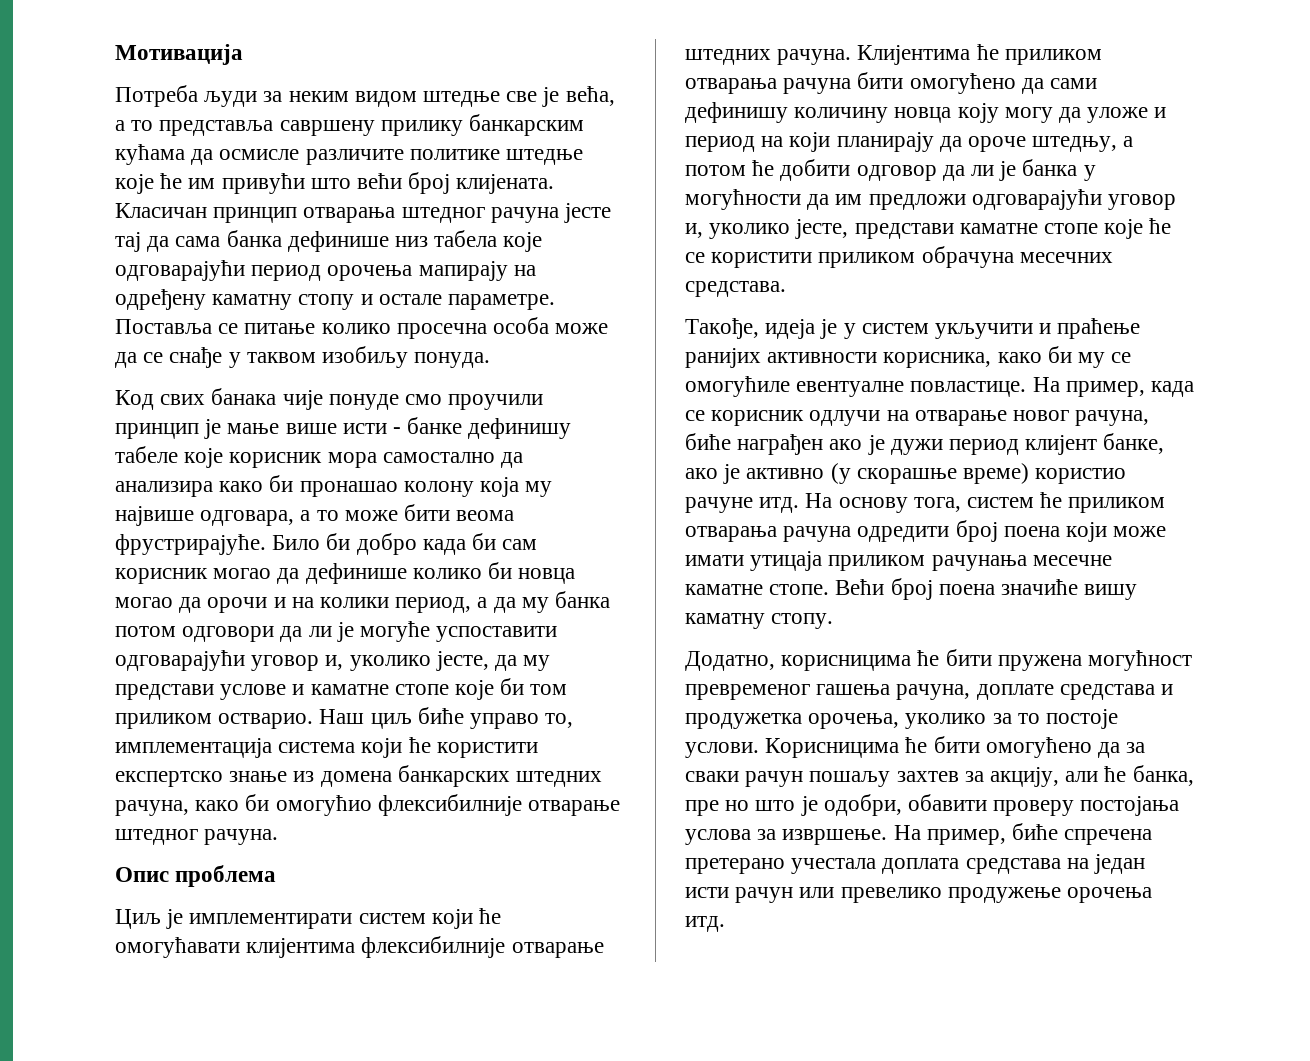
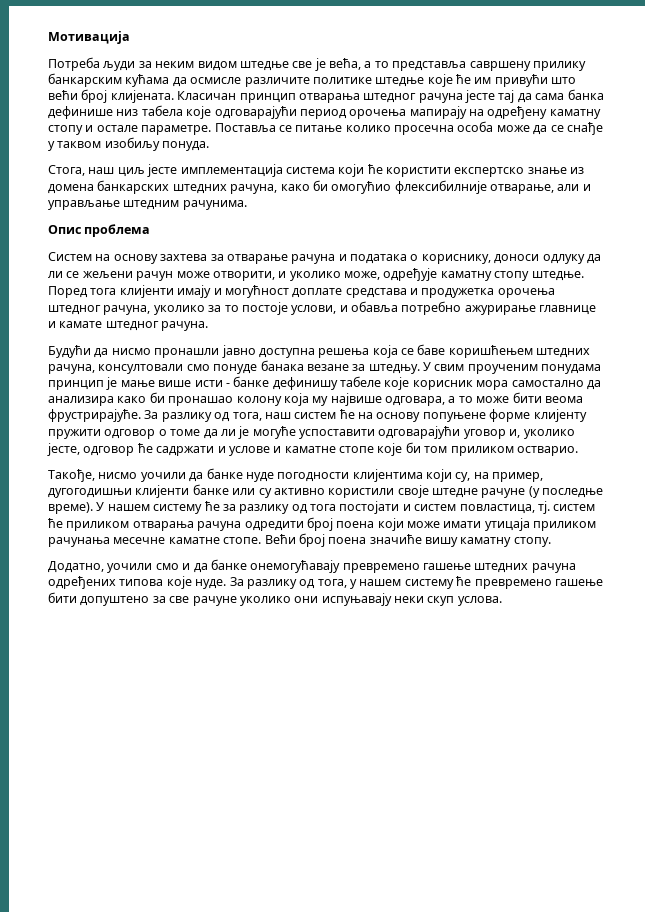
- Код свих банака чије понуде смо проучили принцип је мање више исти - банке дефинишу табеле које корисник мора самостално да анализира како би пронашао колону која му највише одговара, а то може бити веома фрустрирајуће.
+ Стога, наш циљ јесте имплементација система који ће користити експертско знање из домена банкарских штедних рачуна, како би омогућио флексибилније отварање, али и управљање штедним рачунима.
+ Опис проблема
+ Систем на основу захтева за отварање рачуна и података о кориснику, доноси одлуку да ли се жељени рачун може отворити, и уколико може, одређује каматну стопу штедње. Поред тога клијенти имају и могућност доплате средстава и продужетка орочења штедног рачуна, уколико за то постоје услови, и обавља потребно ажурирање главнице и камате штедног рачуна.
+ Будући да нисмо пронашли јавно доступна решења која се баве коришћењем штедних рачуна, консултовали смо понуде банака везане за штедњу. У свим проученим понудама принцип је мање више исти - банке дефинишу табеле које корисник мора самостално да анализира како би пронашао колону која му највише одговара, а то може бити веома фрустрирајуће.
- Било би добро када би сам корисник могао да дефинише колико би новца могао да орочи и на колики период, а да му банка потом одговори да ли је могуће успоставити одговарајући уговор и, уколико јесте, да му представи услове и каматне стопе које би том приликом остварио. Наш циљ биће управо то, имплементација система који ће користити експертско знање из домена банкарских штедних рачуна, како би омогућио флексибилније отварање штедног рачуна.
- Опис проблема
- Циљ је имплементирати систем који ће омогућавати клијентима флексибилније отварање штедних рачуна. Клијентима ће приликом отварања рачуна бити омогућено да сами дефинишу количину новца коју могу да уложе и период на који планирају да ороче штедњу, а потом ће добити одговор да ли је банка у могућности да им предложи одговарајући уговор и, уколико јесте, представи каматне стопе које ће се користити приликом обрачуна месечних средстава.
- Такође, идеја је у систем укључити и праћење ранијих активности корисника, како би му се омогућиле евентуалне повластице. На пример, када се корисник одлучи на отварање новог рачуна, биће награђен ако је дужи период клијент банке, ако је активно (у скорашње време) користио рачуне итд. На основу тога, систем ће приликом отварања рачуна одредити број поена који може имати утицаја приликом рачунања месечне каматне стопе.
+ За разлику од тога, наш систем ће на основу попуњене форме клијенту пружити одговор о томе да ли је могуће успоставити одговарајући уговор и, уколико јесте, одговор ће садржати и услове и каматне стопе које би том приликом остварио.
+ Такође, нисмо уочили да банке нуде погодности клијентима који су, на пример, дугогодишњи клијенти банке или су активно користили своје штедне рачуне (у последње време). У нашем систему ће за разлику од тога постојати и систем повластица, тј. систем ће приликом отварања рачуна одредити број поена који може имати утицаја приликом рачунања месечне каматне стопе.
- Додатно, корисницима ће бити пружена могућност превременог гашења рачуна, доплате средстава и продужетка орочења, уколико за то постоје услови. Корисницима ће бити омогућено да за сваки рачун пошаљу захтев за акцију, али ће банка, пре но што је одобри, обавити проверу постојања услова за извршење. На пример, биће спречена претерано учестала доплата средстава на један исти рачун или превелико продужење орочења итд.
+ Додатно, уочили смо и да банке онемогућавају превремено гашење штедних рачуна одређених типова које нуде. За разлику од тога, у нашем систему ће превремено гашење бити допуштено за све рачуне уколико они испуњавају неки скуп услова.

